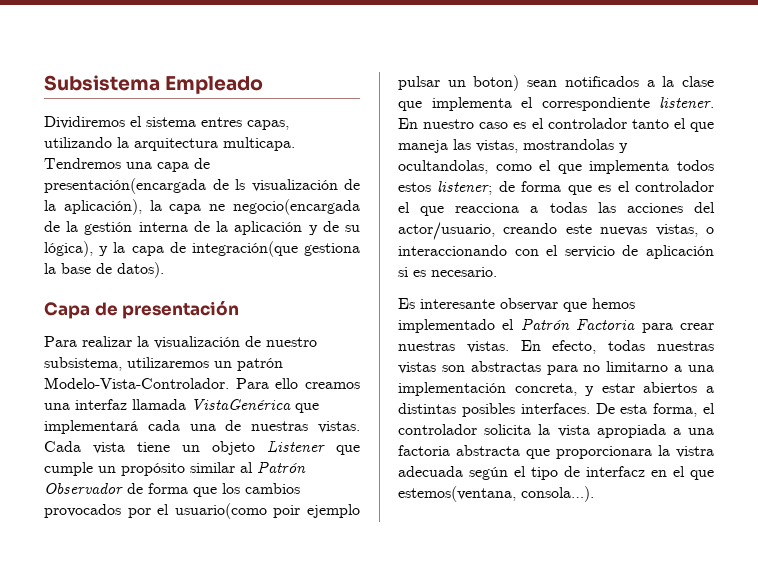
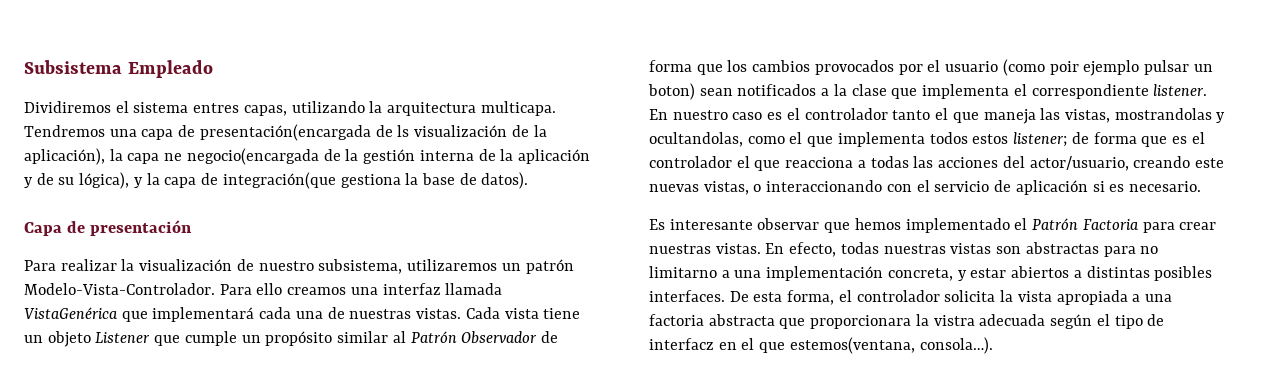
- Cada vista tiene un objeto Listener que cumple un propósito similar al Patrón Observador de forma que los cambios provocados por el usuario(como poir ejemplo pulsar un boton) sean notificados a la clase que implementa el correspondiente listener.
+ Cada vista tiene un objeto Listener que cumple un propósito similar al Patrón Observador de forma que los cambios provocados por el usuario (como poir ejemplo pulsar un boton) sean notificados a la clase que implementa el correspondiente listener.

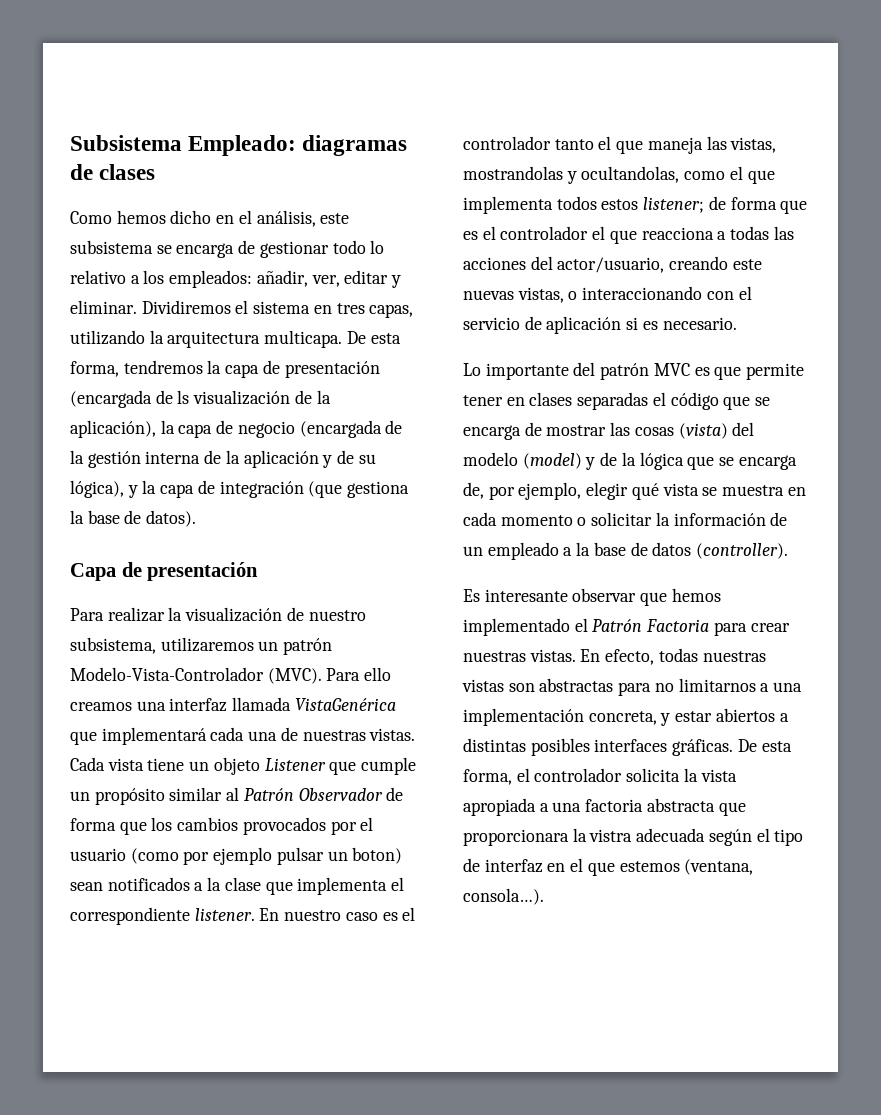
- Subsistema Empleado
- Dividiremos el sistema entres capas, utilizando la arquitectura multicapa.
+ Subsistema Empleado: diagramas de clases
+ Como hemos dicho en el análisis, este subsistema se encarga de gestionar todo lo relativo a los empleados: añadir, ver, editar y eliminar. Dividiremos el sistema en tres capas, utilizando la arquitectura multicapa.
- Tendremos una capa de presentación(encargada de ls visualización de la aplicación), la capa ne negocio(encargada de la gestión interna de la aplicación y de su lógica), y la capa de integración(que gestiona la base de datos).
+ De esta forma, tendremos la capa de presentación (encargada de ls visualización de la aplicación), la capa de negocio (encargada de la gestión interna de la aplicación y de su lógica), y la capa de integración (que gestiona la base de datos).
- Para realizar la visualización de nuestro subsistema, utilizaremos un patrón Modelo-Vista-Controlador.
+ Para realizar la visualización de nuestro subsistema, utilizaremos un patrón Modelo-Vista-Controlador (MVC).
- Cada vista tiene un objeto Listener que cumple un propósito similar al Patrón Observador de forma que los cambios provocados por el usuario (como poir ejemplo pulsar un boton) sean notificados a la clase que implementa el correspondiente listener.
+ Cada vista tiene un objeto Listener que cumple un propósito similar al Patrón Observador de forma que los cambios provocados por el usuario (como por ejemplo pulsar un boton) sean notificados a la clase que implementa el correspondiente listener.
+ Lo importante del patrón MVC es que permite tener en clases separadas el código que se encarga de mostrar las cosas (vista) del modelo (model) y de la lógica que se encarga de, por ejemplo, elegir qué vista se muestra en cada momento o solicitar la información de un empleado a la base de datos (controller).
- En efecto, todas nuestras vistas son abstractas para no limitarno a una implementación concreta, y estar abiertos a distintas posibles interfaces.
+ En efecto, todas nuestras vistas son abstractas para no limitarnos a una implementación concreta, y estar abiertos a distintas posibles interfaces gráficas.
- De esta forma, el controlador solicita la vista apropiada a una factoria abstracta que proporcionara la vistra adecuada según el tipo de interfacz en el que estemos(ventana, consola…).
+ De esta forma, el controlador solicita la vista apropiada a una factoria abstracta que proporcionara la vistra adecuada según el tipo de interfaz en el que estemos (ventana, consola…).

